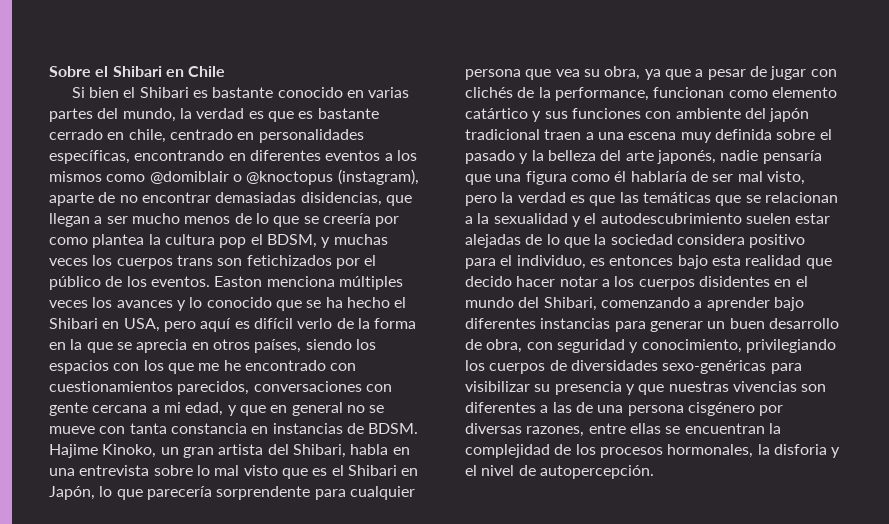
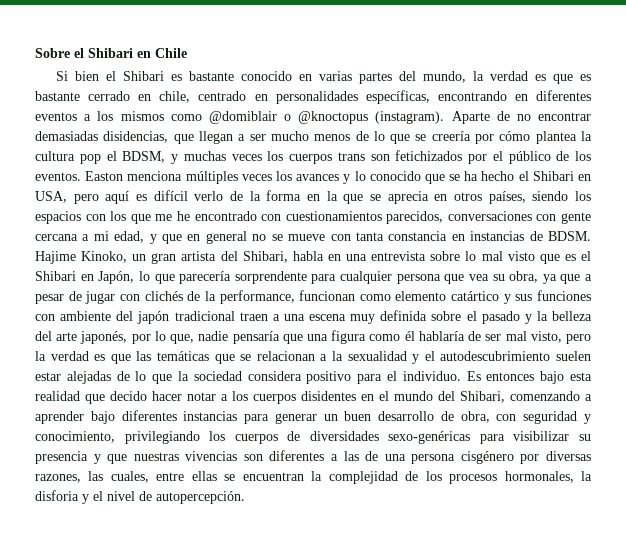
- Si bien el Shibari es bastante conocido en varias partes del mundo, la verdad es que es bastante cerrado en chile, centrado en personalidades específicas, encontrando en diferentes eventos a los mismos como @domiblair o @knoctopus (instagram), aparte de no encontrar demasiadas disidencias, que llegan a ser mucho menos de lo que se creería por como plantea la cultura pop el BDSM, y muchas veces los cuerpos trans son fetichizados por el público de los eventos.
+ Si bien el Shibari es bastante conocido en varias partes del mundo, la verdad es que es bastante cerrado en chile, centrado en personalidades específicas, encontrando en diferentes eventos a los mismos como @domiblair o @knoctopus (instagram). Aparte de no encontrar demasiadas disidencias, que llegan a ser mucho menos de lo que se creería por cómo plantea la cultura pop el BDSM, y muchas veces los cuerpos trans son fetichizados por el público de los eventos.
- Hajime Kinoko, un gran artista del Shibari, habla en una entrevista sobre lo mal visto que es el Shibari en Japón, lo que parecería sorprendente para cualquier persona que vea su obra, ya que a pesar de jugar con clichés de la performance, funcionan como elemento catártico y sus funciones con ambiente del japón tradicional traen a una escena muy definida sobre el pasado y la belleza del arte japonés, nadie pensaría que una figura como él hablaría de ser mal visto, pero la verdad es que las temáticas que se relacionan a la sexualidad y el autodescubrimiento suelen estar alejadas de lo que la sociedad considera positivo para el individuo, es entonces bajo esta realidad que decido hacer notar a los cuerpos disidentes en el mundo del Shibari, comenzando a aprender bajo diferentes instancias para generar un buen desarrollo de obra, con seguridad y conocimiento, privilegiando los cuerpos de diversidades sexo-genéricas para visibilizar su presencia y que nuestras vivencias son diferentes a las de una persona cisgénero por diversas razones, entre ellas se encuentran la complejidad de los procesos hormonales, la disforia y el nivel de autopercepción.
+ Hajime Kinoko, un gran artista del Shibari, habla en una entrevista sobre lo mal visto que es el Shibari en Japón, lo que parecería sorprendente para cualquier persona que vea su obra, ya que a pesar de jugar con clichés de la performance, funcionan como elemento catártico y sus funciones con ambiente del japón tradicional traen a una escena muy definida sobre el pasado y la belleza del arte japonés, por lo que, nadie pensaría que una figura como él hablaría de ser mal visto, pero la verdad es que las temáticas que se relacionan a la sexualidad y el autodescubrimiento suelen estar alejadas de lo que la sociedad considera positivo para el individuo. Es entonces bajo esta realidad que decido hacer notar a los cuerpos disidentes en el mundo del Shibari, comenzando a aprender bajo diferentes instancias para generar un buen desarrollo de obra, con seguridad y conocimiento, privilegiando los cuerpos de diversidades sexo-genéricas para visibilizar su presencia y que nuestras vivencias son diferentes a las de una persona cisgénero por diversas razones, las cuales, entre ellas se encuentran la complejidad de los procesos hormonales, la disforia y el nivel de autopercepción.

